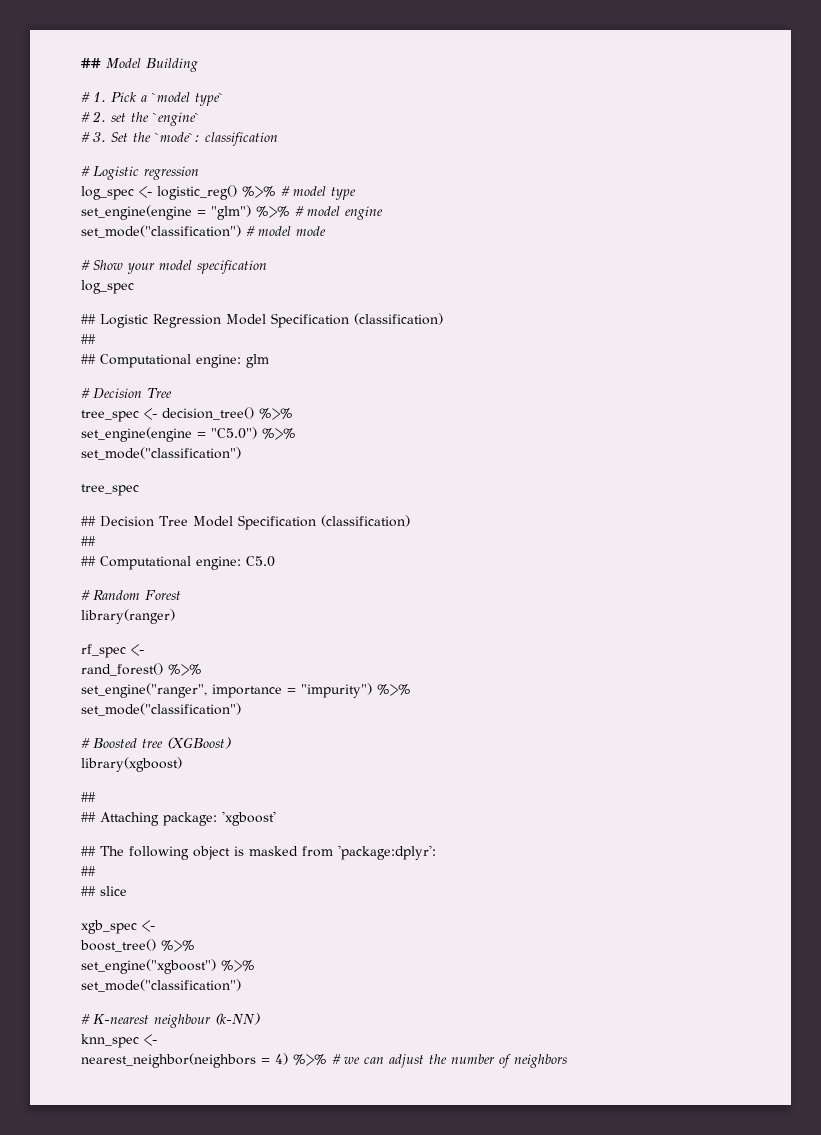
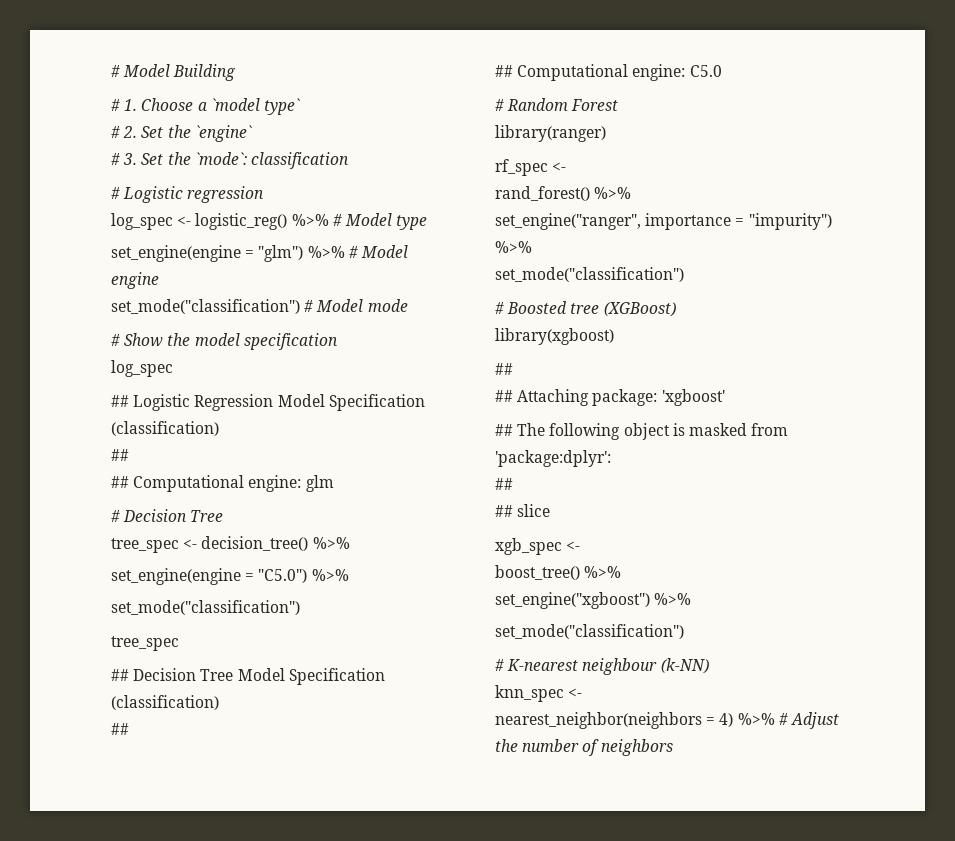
- ## Model Building
+ # Model Building
- # 1. Pick a `model type`
+ # 1. Choose a `model type`
- # 2. set the `engine`
+ # 2. Set the `engine`
- log_spec <- logistic_reg() %>% # model type
+ log_spec <- logistic_reg() %>% # Model type
- set_engine(engine = "glm") %>% # model engine
+ set_engine(engine = "glm") %>% # Model engine
- set_mode("classification") # model mode
+ set_mode("classification") # Model mode
- # Show your model specification
+ # Show the model specification
- nearest_neighbor(neighbors = 4) %>% # we can adjust the number of neighbors
+ nearest_neighbor(neighbors = 4) %>% # Adjust the number of neighbors

